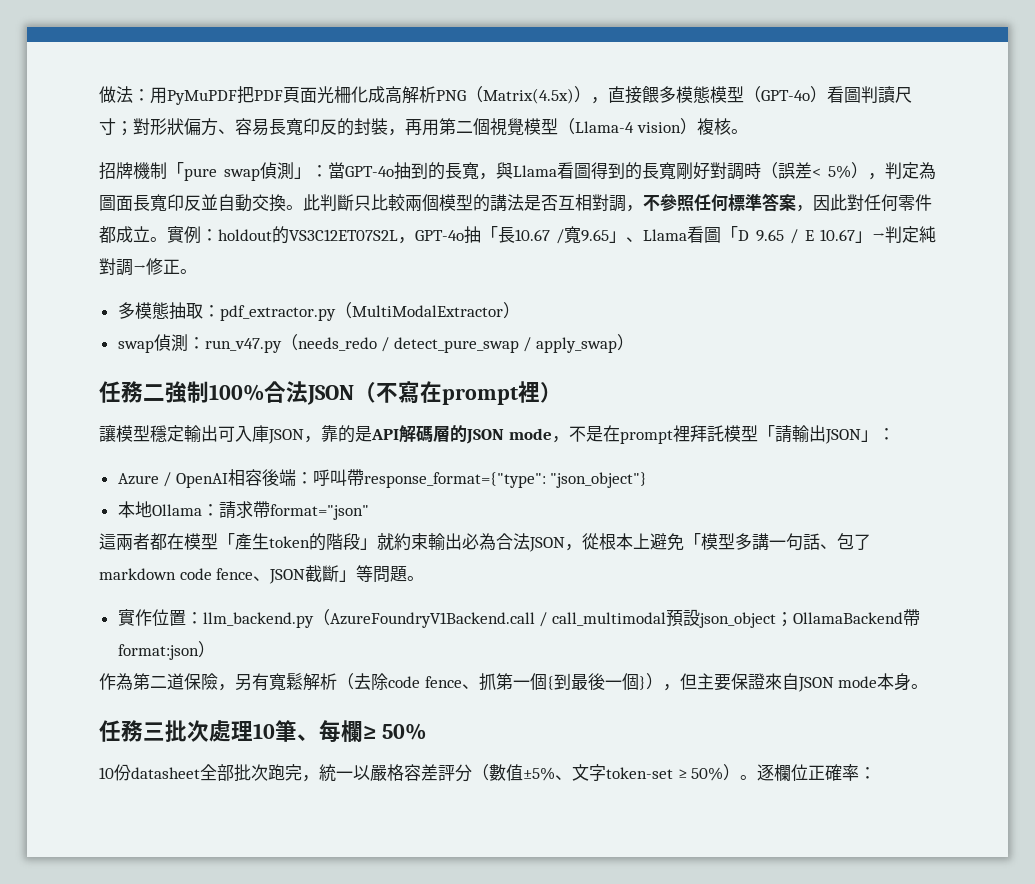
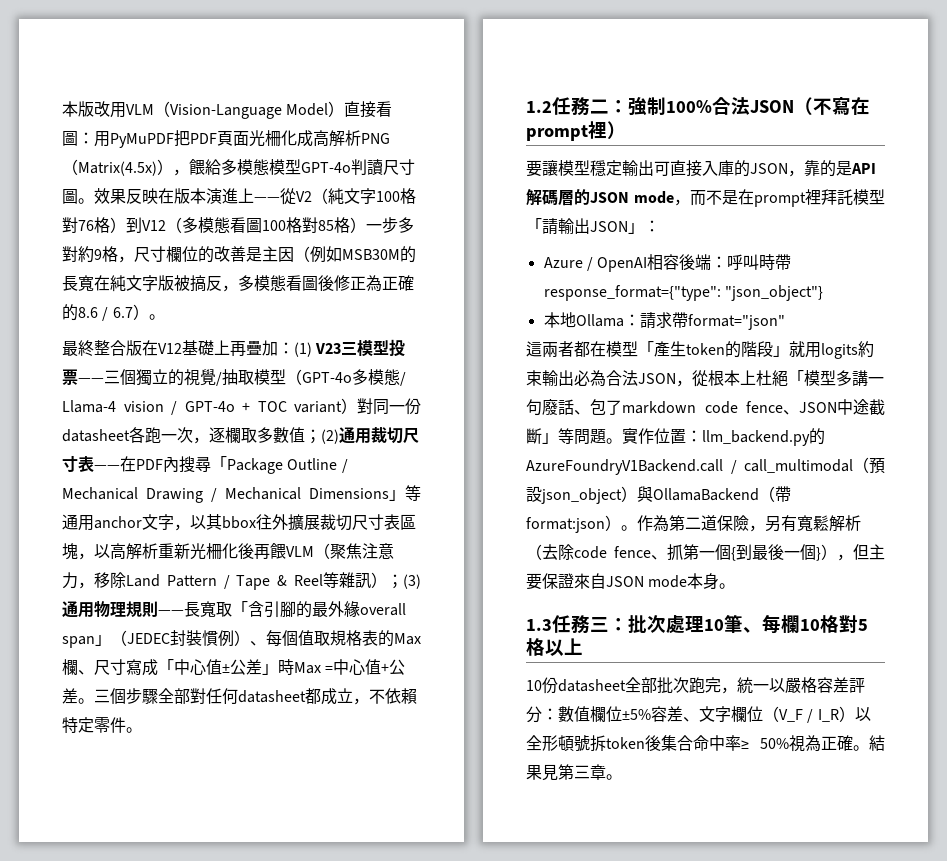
- 做法：用PyMuPDF把PDF頁面光柵化成高解析PNG（Matrix(4.5x)），直接餵多模態模型（GPT-4o）看圖判讀尺寸；對形狀偏方、容易長寬印反的封裝，再用第二個視覺模型（Llama-4 vision）複核。
- 招牌機制「pure swap偵測」：當GPT-4o抽到的長寬，與Llama看圖得到的長寬剛好對調時（誤差< 5%），判定為圖面長寬印反並自動交換。此判斷只比較兩個模型的講法是否互相對調，不參照任何標準答案，因此對任何零件都成立。實例：holdout的VS3C12ET07S2L，GPT-4o抽「長10.67 /寬9.65」、Llama看圖「D 9.65 / E 10.67」→判定純對調→修正。
- 多模態抽取：pdf_extractor.py（MultiModalExtractor）
- swap偵測：run_v47.py（needs_redo / detect_pure_swap / apply_swap）
- 任務二強制100%合法JSON（不寫在prompt裡）
+ 本版改用VLM（Vision-Language Model）直接看圖：用PyMuPDF把PDF頁面光柵化成高解析PNG（Matrix(4.5x)），餵給多模態模型GPT-4o判讀尺寸圖。效果反映在版本演進上——從V2（純文字100格對76格）到V12（多模態看圖100格對85格）一步多對約9格，尺寸欄位的改善是主因（例如MSB30M的長寬在純文字版被搞反，多模態看圖後修正為正確的8.6 / 6.7）。
+ 最終整合版在V12基礎上再疊加：(1) V23三模型投票——三個獨立的視覺/抽取模型（GPT-4o多模態/ Llama-4 vision / GPT-4o + TOC variant）對同一份datasheet各跑一次，逐欄取多數值；(2)通用裁切尺寸表——在PDF內搜尋「Package Outline / Mechanical Drawing / Mechanical Dimensions」等通用anchor文字，以其bbox往外擴展裁切尺寸表區塊，以高解析重新光柵化後再餵VLM（聚焦注意力，移除Land Pattern / Tape & Reel等雜訊）；(3)通用物理規則——長寬取「含引腳的最外緣overall span」（JEDEC封裝慣例）、每個值取規格表的Max欄、尺寸寫成「中心值±公差」時Max =中心值+公差。三個步驟全部對任何datasheet都成立，不依賴特定零件。
+ 1.2任務二：強制100%合法JSON（不寫在prompt裡）
- 讓模型穩定輸出可入庫JSON，靠的是API解碼層的JSON mode，不是在prompt裡拜託模型「請輸出JSON」：
+ 要讓模型穩定輸出可直接入庫的JSON，靠的是API解碼層的JSON mode，而不是在prompt裡拜託模型「請輸出JSON」：
- Azure / OpenAI相容後端：呼叫帶response_format={"type": "json_object"}
+ Azure / OpenAI相容後端：呼叫時帶response_format={"type": "json_object"}
- 這兩者都在模型「產生token的階段」就約束輸出必為合法JSON，從根本上避免「模型多講一句話、包了markdown code fence、JSON截斷」等問題。
- 實作位置：
+ 這兩者都在模型「產生token的階段」就用logits約束輸出必為合法JSON，從根本上杜絕「模型多講一句廢話、包了markdown code fence、JSON中途截斷」等問題。實作位置：
- llm_backend.py（AzureFoundryV1Backend.call / call_multimodal預設json_object；OllamaBackend帶format:json）
- 作為第二道保險，另有寬鬆解析（去除code fence、抓第一個{到最後一個}），但主要保證來自JSON mode本身。
+ llm_backend.py的AzureFoundryV1Backend.call / call_multimodal（預設json_object）與OllamaBackend（帶format:json）。作為第二道保險，另有寬鬆解析（去除code fence、抓第一個{到最後一個}），但主要保證來自JSON mode本身。
- 任務三批次處理10筆、每欄≥ 50%
+ 1.3任務三：批次處理10筆、每欄10格對5格以上
- 10份datasheet全部批次跑完，統一以嚴格容差評分（數值±5%、文字token-set ≥ 50%）。逐欄位正確率：
+ 10份datasheet全部批次跑完，統一以嚴格容差評分：數值欄位±5%容差、文字欄位（V_F / I_R）以全形頓號拆token後集合命中率≥ 50%視為正確。結果見第三章。

